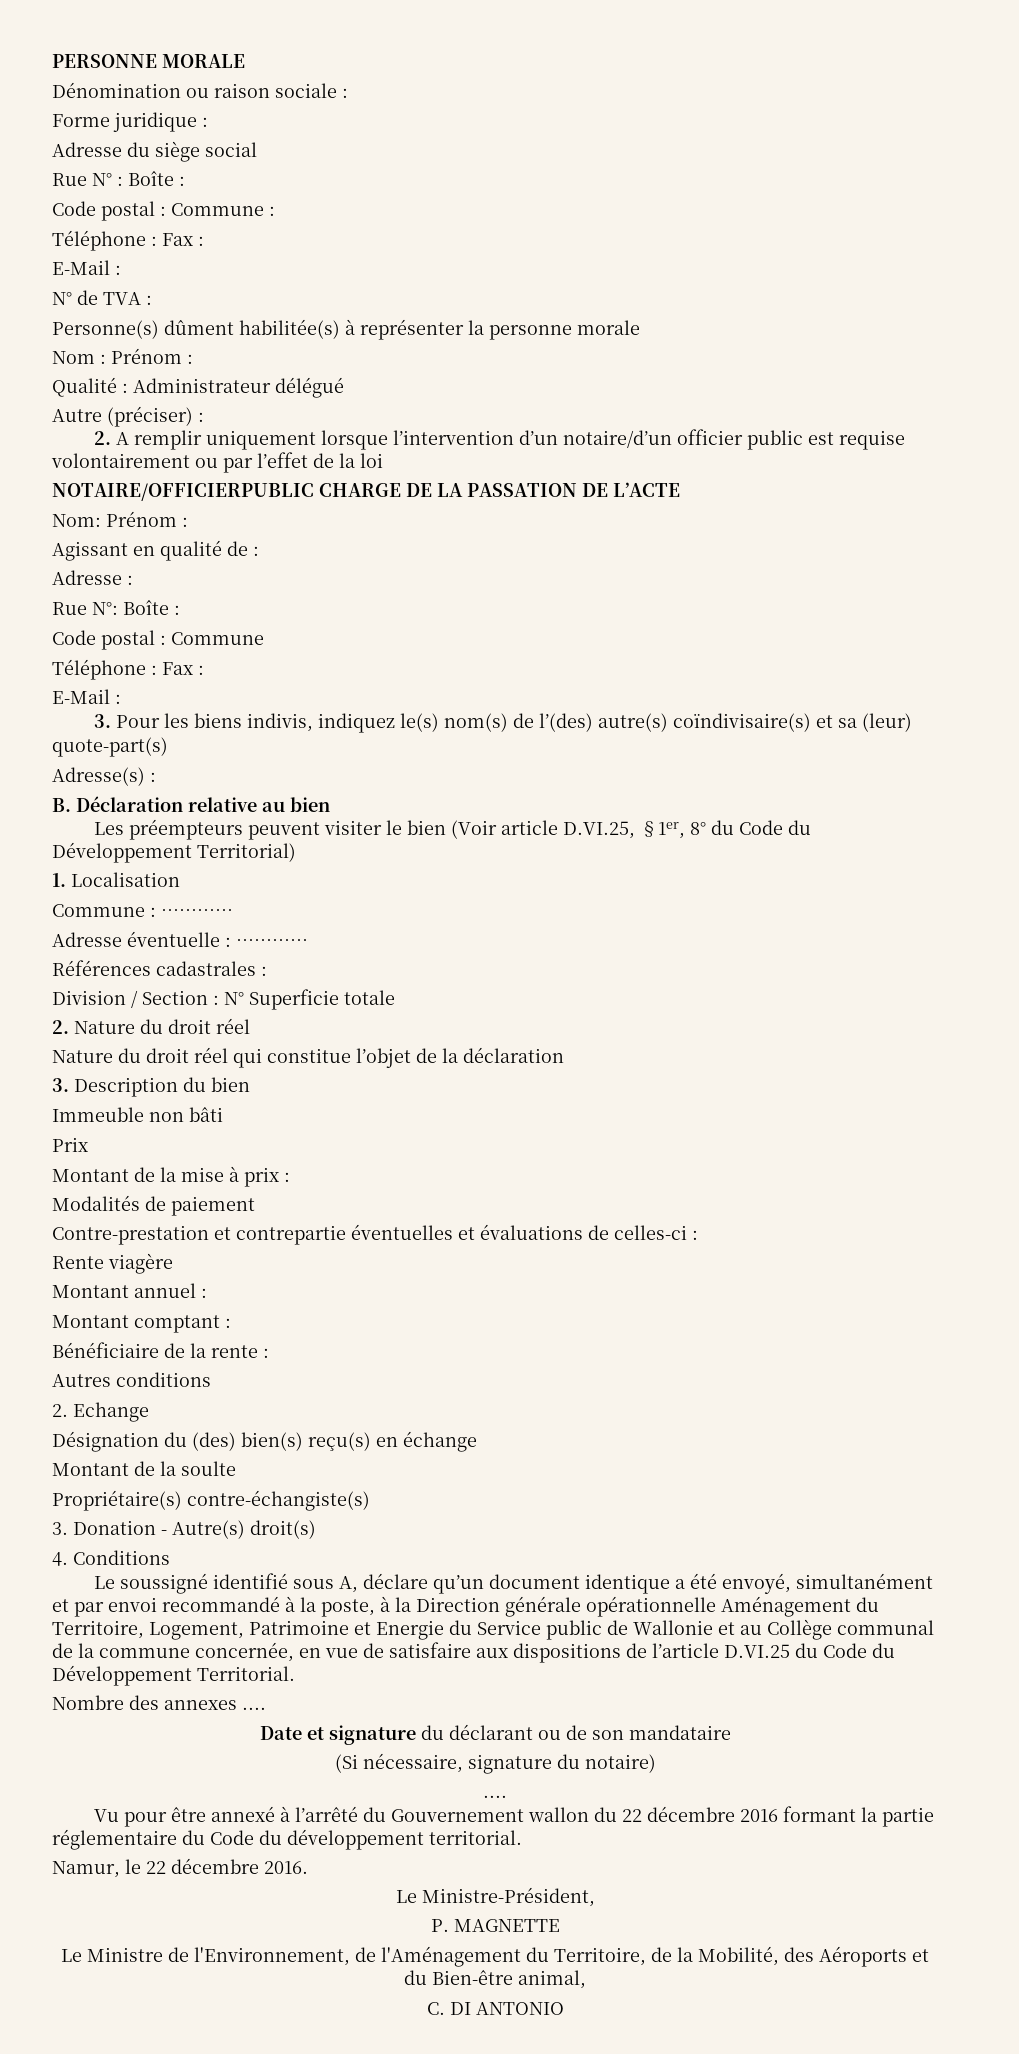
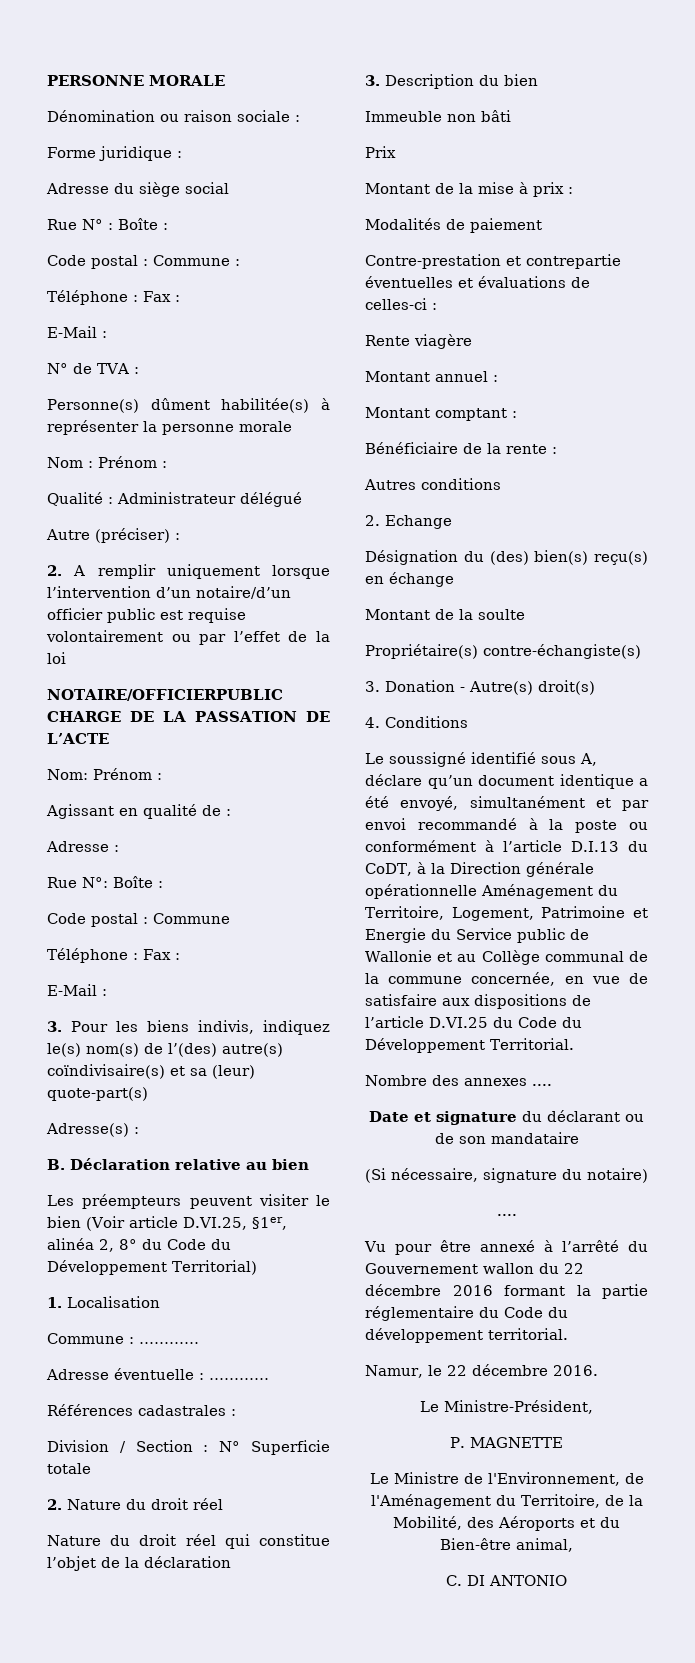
- Les préempteurs peuvent visiter le bien (Voir article D.VI.25, §1er, 8° du Code du Développement Territorial)
+ Les préempteurs peuvent visiter le bien (Voir article D.VI.25, §1er, alinéa 2, 8° du Code du Développement Territorial)
- Le soussigné identifié sous A, déclare qu’un document identique a été envoyé, simultanément et par envoi recommandé à la poste, à la Direction générale opérationnelle Aménagement du Territoire, Logement, Patrimoine et Energie du Service public de Wallonie et au Collège communal de la commune concernée, en vue de satisfaire aux dispositions de l’article D.VI.25 du Code du Développement Territorial.
+ Le soussigné identifié sous A, déclare qu’un document identique a été envoyé, simultanément et par envoi recommandé à la poste ou conformément à l’article D.I.13 du CoDT, à la Direction générale opérationnelle Aménagement du Territoire, Logement, Patrimoine et Energie du Service public de Wallonie et au Collège communal de la commune concernée, en vue de satisfaire aux dispositions de l’article D.VI.25 du Code du Développement Territorial.

